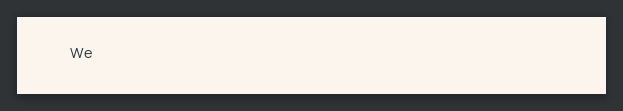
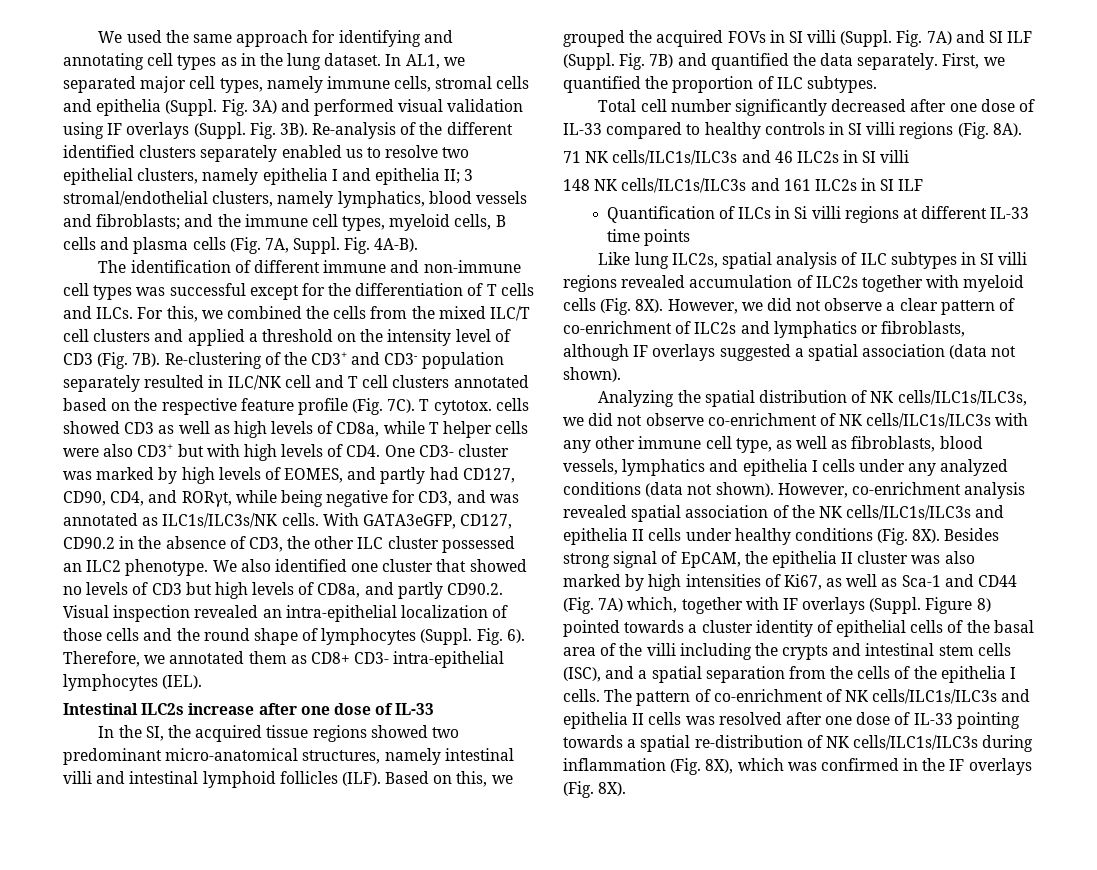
- We
+ We used the same approach for identifying and annotating cell types as in the lung dataset. In AL1, we separated major cell types, namely immune cells, stromal cells and epithelia (Suppl. Fig. 3A) and performed visual validation using IF overlays (Suppl. Fig. 3B). Re-analysis of the different identified clusters separately enabled us to resolve two epithelial clusters, namely epithelia I and epithelia II; 3 stromal/endothelial clusters, namely lymphatics, blood vessels and fibroblasts; and the immune cell types, myeloid cells, B cells and plasma cells (Fig. 7A, Suppl. Fig. 4A-B).
+ The identification of different immune and non-immune cell types was successful except for the differentiation of T cells and ILCs. For this, we combined the cells from the mixed ILC/T cell clusters and applied a threshold on the intensity level of CD3 (Fig. 7B). Re-clustering of the CD3+ and CD3- population separately resulted in ILC/NK cell and T cell clusters annotated based on the respective feature profile (Fig. 7C). T cytotox. cells showed CD3 as well as high levels of CD8a, while T helper cells were also CD3+ but with high levels of CD4. One CD3- cluster was marked by high levels of EOMES, and partly had CD127, CD90, CD4, and RORγt, while being negative for CD3, and was annotated as ILC1s/ILC3s/NK cells. With GATA3eGFP, CD127, CD90.2 in the absence of CD3, the other ILC cluster possessed an ILC2 phenotype. We also identified one cluster that showed no levels of CD3 but high levels of CD8a, and partly CD90.2. Visual inspection revealed an intra-epithelial localization of those cells and the round shape of lymphocytes (Suppl. Fig. 6). Therefore, we annotated them as CD8+ CD3- intra-epithelial lymphocytes (IEL).
+ Intestinal ILC2s increase after one dose of IL-33
+ In the SI, the acquired tissue regions showed two predominant micro-anatomical structures, namely intestinal villi and intestinal lymphoid follicles (ILF). Based on this, we grouped the acquired FOVs in SI villi (Suppl. Fig. 7A) and SI ILF (Suppl. Fig. 7B) and quantified the data separately. First, we quantified the proportion of ILC subtypes.
+ Total cell number significantly decreased after one dose of IL-33 compared to healthy controls in SI villi regions (Fig. 8A).
+ 71 NK cells/ILC1s/ILC3s and 46 ILC2s in SI villi
+ 148 NK cells/ILC1s/ILC3s and 161 ILC2s in SI ILF
+ Quantification of ILCs in Si villi regions at different IL-33 time points
+ Like lung ILC2s, spatial analysis of ILC subtypes in SI villi regions revealed accumulation of ILC2s together with myeloid cells (Fig. 8X). However, we did not observe a clear pattern of co-enrichment of ILC2s and lymphatics or fibroblasts, although IF overlays suggested a spatial association (data not shown).
+ Analyzing the spatial distribution of NK cells/ILC1s/ILC3s, we did not observe co-enrichment of NK cells/ILC1s/ILC3s with any other immune cell type, as well as fibroblasts, blood vessels, lymphatics and epithelia I cells under any analyzed conditions (data not shown). However, co-enrichment analysis revealed spatial association of the NK cells/ILC1s/ILC3s and epithelia II cells under healthy conditions (Fig. 8X). Besides strong signal of EpCAM, the epithelia II cluster was also marked by high intensities of Ki67, as well as Sca-1 and CD44 (Fig. 7A) which, together with IF overlays (Suppl. Figure 8) pointed towards a cluster identity of epithelial cells of the basal area of the villi including the crypts and intestinal stem cells (ISC), and a spatial separation from the cells of the epithelia I cells. The pattern of co-enrichment of NK cells/ILC1s/ILC3s and epithelia II cells was resolved after one dose of IL-33 pointing towards a spatial re-distribution of NK cells/ILC1s/ILC3s during inflammation (Fig. 8X), which was confirmed in the IF overlays (Fig. 8X).

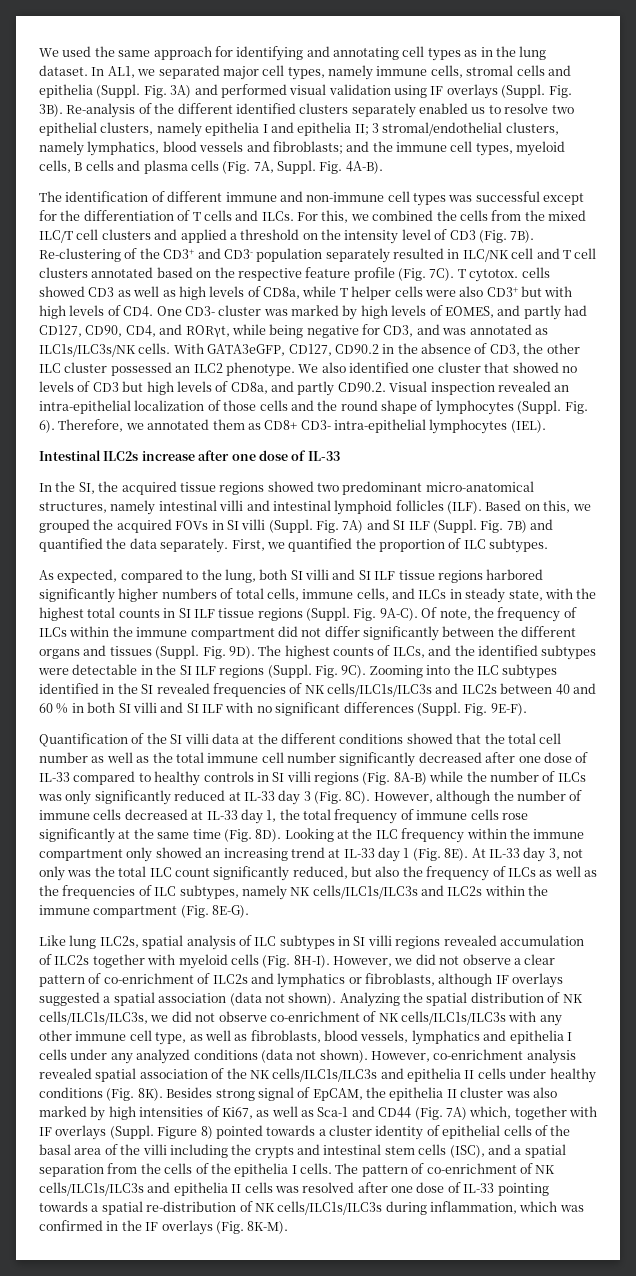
- Total cell number significantly decreased after one dose of IL-33 compared to healthy controls in SI villi regions (Fig. 8A).
- 71 NK cells/ILC1s/ILC3s and 46 ILC2s in SI villi
- 148 NK cells/ILC1s/ILC3s and 161 ILC2s in SI ILF
- Quantification of ILCs in Si villi regions at different IL-33 time points
+ As expected, compared to the lung, both SI villi and SI ILF tissue regions harbored significantly higher numbers of total cells, immune cells, and ILCs in steady state, with the highest total counts in SI ILF tissue regions (Suppl. Fig. 9A-C). Of note, the frequency of ILCs within the immune compartment did not differ significantly between the different organs and tissues (Suppl. Fig. 9D). The highest counts of ILCs, and the identified subtypes were detectable in the SI ILF regions (Suppl. Fig. 9C). Zooming into the ILC subtypes identified in the SI revealed frequencies of NK cells/ILC1s/ILC3s and ILC2s between 40 and 60 % in both SI villi and SI ILF with no significant differences (Suppl. Fig. 9E-F).
+ Quantification of the SI villi data at the different conditions showed that the total cell number as well as the total immune cell number significantly decreased after one dose of IL-33 compared to healthy controls in SI villi regions (Fig. 8A-B) while the number of ILCs was only significantly reduced at IL-33 day 3 (Fig. 8C). However, although the number of immune cells decreased at IL-33 day 1, the total frequency of immune cells rose significantly at the same time (Fig. 8D). Looking at the ILC frequency within the immune compartment only showed an increasing trend at IL-33 day 1 (Fig. 8E). At IL-33 day 3, not only was the total ILC count significantly reduced, but also the frequency of ILCs as well as the frequencies of ILC subtypes, namely NK cells/ILC1s/ILC3s and ILC2s within the immune compartment (Fig. 8E-G).
- Like lung ILC2s, spatial analysis of ILC subtypes in SI villi regions revealed accumulation of ILC2s together with myeloid cells (Fig. 8X).
+ Like lung ILC2s, spatial analysis of ILC subtypes in SI villi regions revealed accumulation of ILC2s together with myeloid cells (Fig. 8H-I).
- However, we did not observe a clear pattern of co-enrichment of ILC2s and lymphatics or fibroblasts, although IF overlays suggested a spatial association (data not shown).
- Analyzing the spatial distribution of NK cells/ILC1s/ILC3s, we did not observe co-enrichment of NK cells/ILC1s/ILC3s with any other immune cell type, as well as fibroblasts, blood vessels, lymphatics and epithelia I cells under any analyzed conditions (data not shown).
+ However, we did not observe a clear pattern of co-enrichment of ILC2s and lymphatics or fibroblasts, although IF overlays suggested a spatial association (data not shown). Analyzing the spatial distribution of NK cells/ILC1s/ILC3s, we did not observe co-enrichment of NK cells/ILC1s/ILC3s with any other immune cell type, as well as fibroblasts, blood vessels, lymphatics and epithelia I cells under any analyzed conditions (data not shown).
- However, co-enrichment analysis revealed spatial association of the NK cells/ILC1s/ILC3s and epithelia II cells under healthy conditions (Fig. 8X).
+ However, co-enrichment analysis revealed spatial association of the NK cells/ILC1s/ILC3s and epithelia II cells under healthy conditions (Fig. 8K).
- The pattern of co-enrichment of NK cells/ILC1s/ILC3s and epithelia II cells was resolved after one dose of IL-33 pointing towards a spatial re-distribution of NK cells/ILC1s/ILC3s during inflammation (Fig. 8X), which was confirmed in the IF overlays (Fig. 8X).
+ The pattern of co-enrichment of NK cells/ILC1s/ILC3s and epithelia II cells was resolved after one dose of IL-33 pointing towards a spatial re-distribution of NK cells/ILC1s/ILC3s during inflammation, which was confirmed in the IF overlays (Fig. 8K-M).

